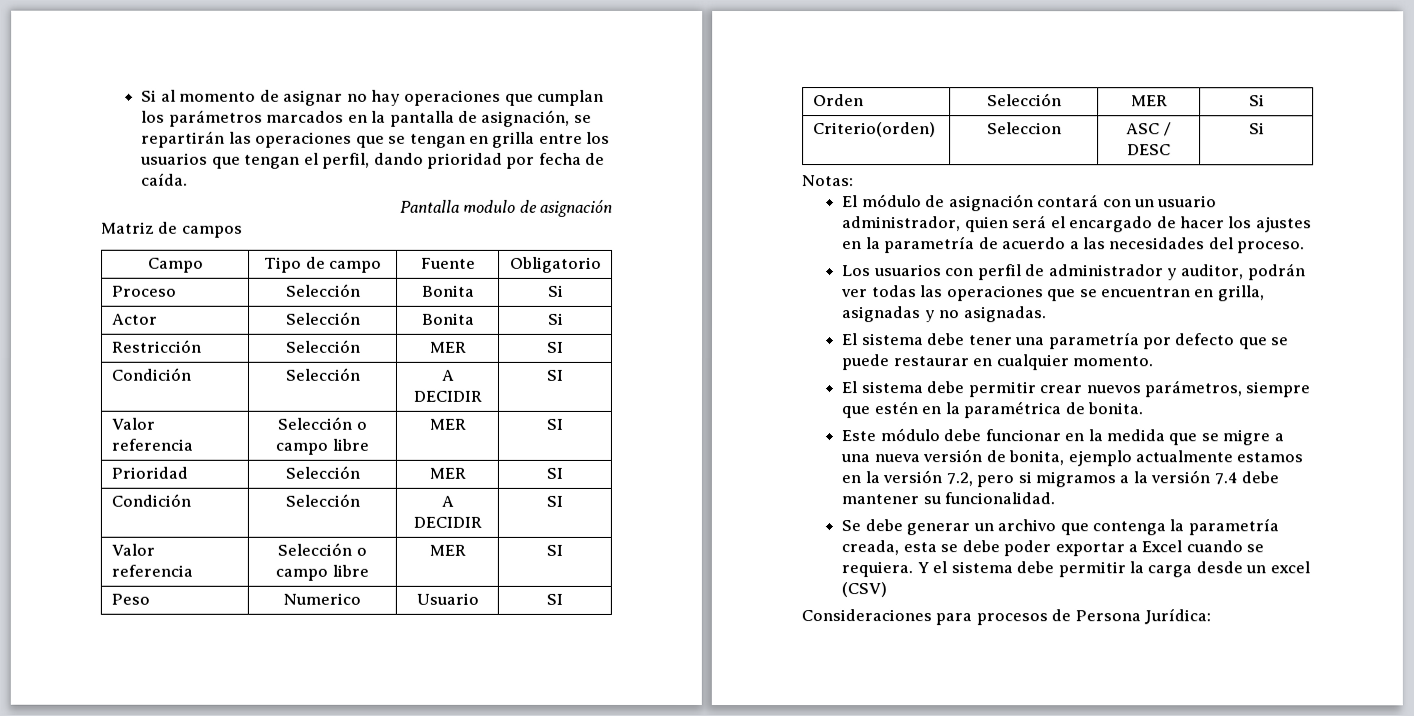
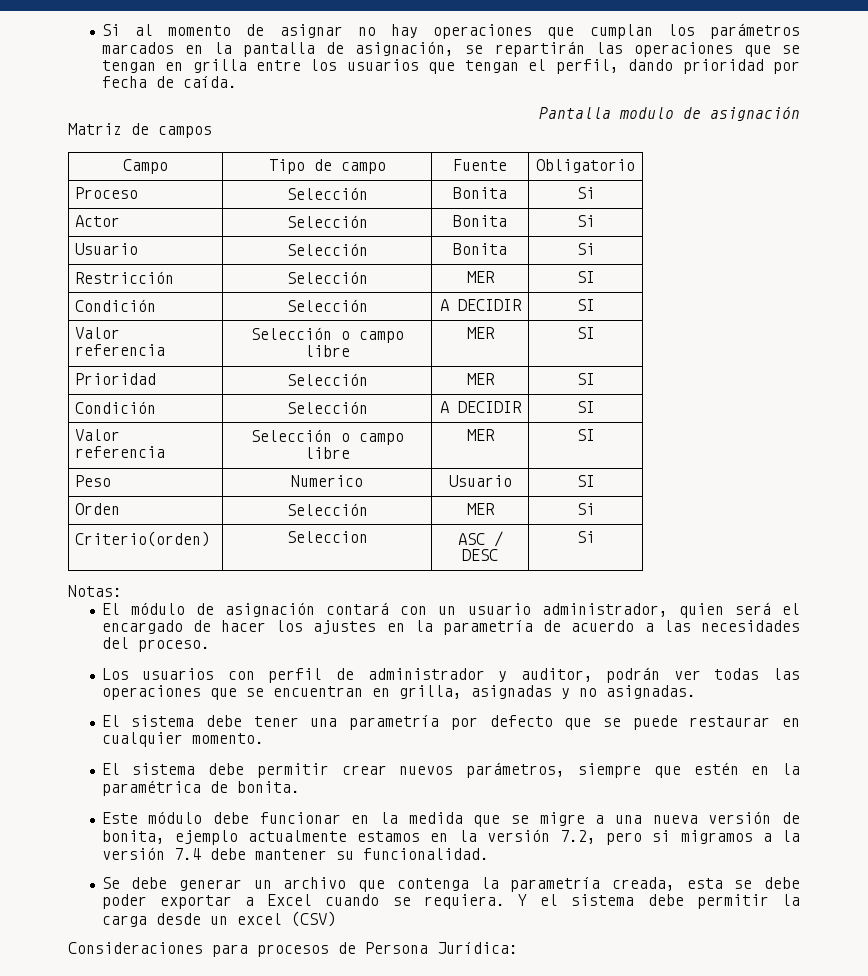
+ Usuario | Selección | Bonita | Si

